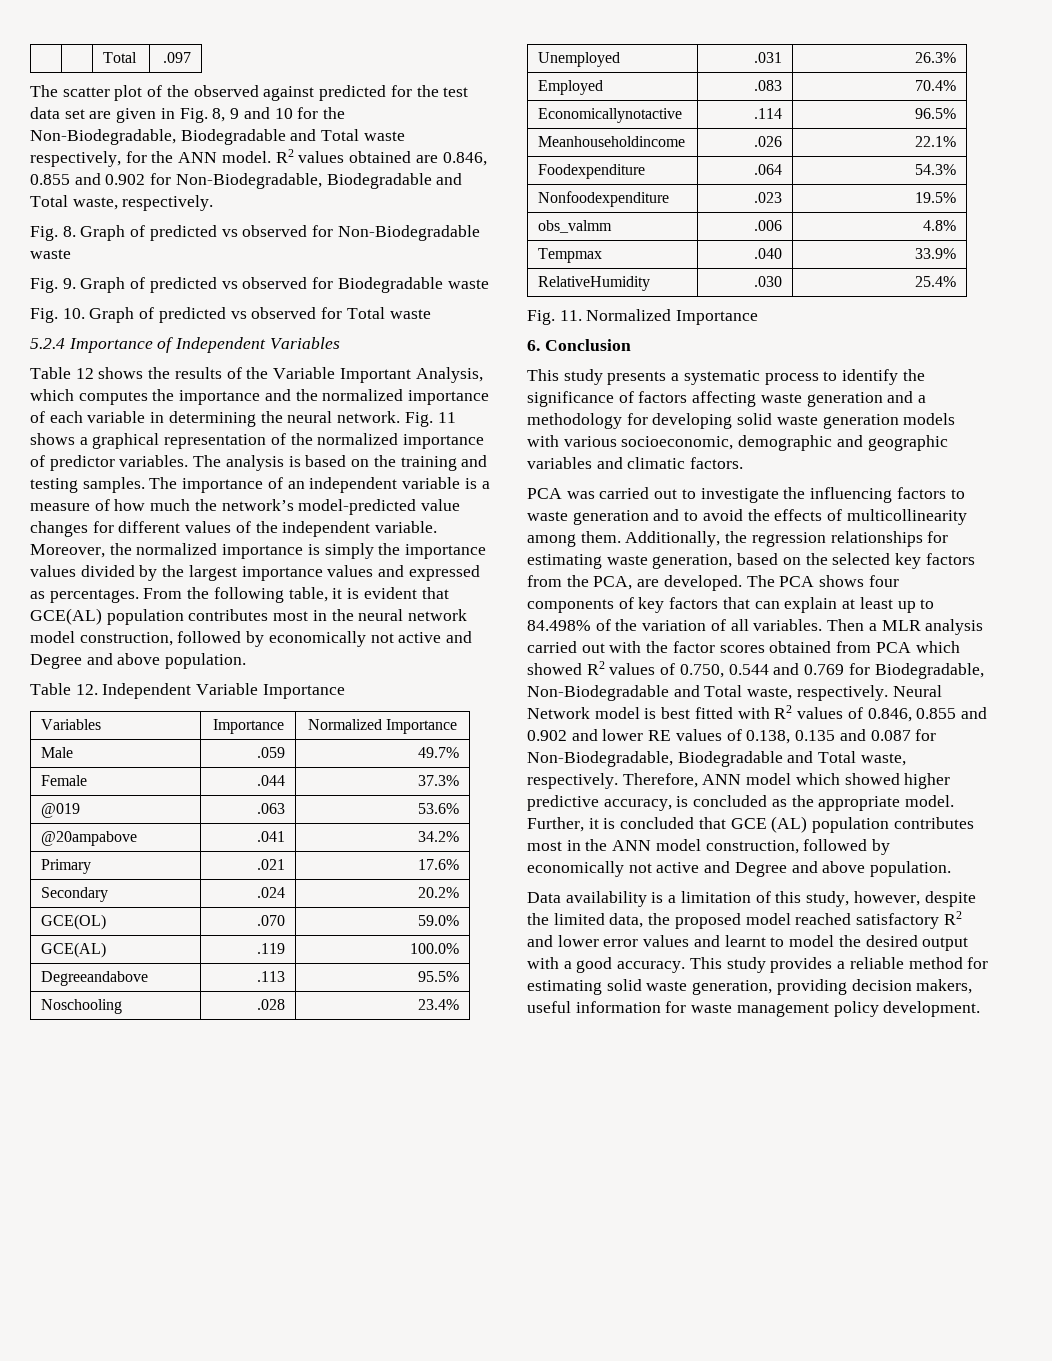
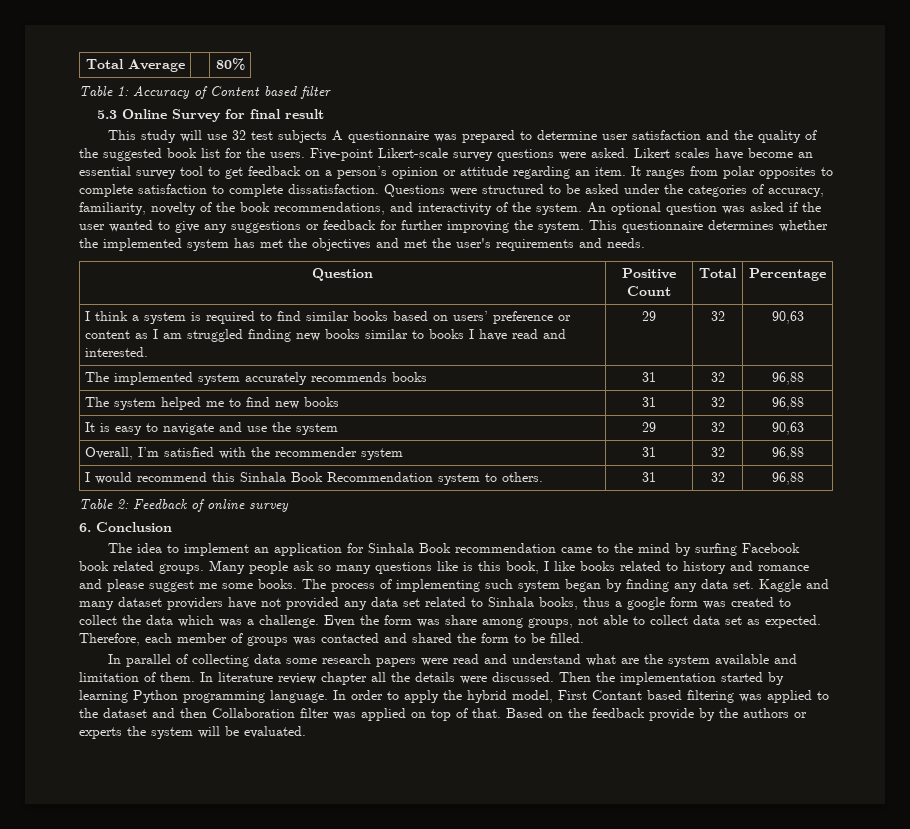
- | | Total | .097
- The scatter plot of the observed against predicted for the test data set are given in Fig. 8, 9 and 10 for the Non-Biodegradable, Biodegradable and Total waste respectively, for the ANN model. R2 values obtained are 0.846, 0.855 and 0.902 for Non-Biodegradable, Biodegradable and Total waste, respectively.
- Fig. 8. Graph of predicted vs observed for Non-Biodegradable waste
- Fig. 9. Graph of predicted vs observed for Biodegradable waste
- Fig. 10. Graph of predicted vs observed for Total waste
- 5.2.4 Importance of Independent Variables
- Table 12 shows the results of the Variable Important Analysis, which computes the importance and the normalized importance of each variable in determining the neural network. Fig. 11 shows a graphical representation of the normalized importance of predictor variables. The analysis is based on the training and testing samples. The importance of an independent variable is a measure of how much the network’s model-predicted value changes for different values of the independent variable. Moreover, the normalized importance is simply the importance values divided by the largest importance values and expressed as percentages. From the following table, it is evident that GCE(AL) population contributes most in the neural network model construction, followed by economically not active and Degree and above population.
- Table 12. Independent Variable Importance
- Variables | Importance | Normalized Importance
- Male | .059 | 49.7%
- Female | .044 | 37.3%
- @019 | .063 | 53.6%
- @20ampabove | .041 | 34.2%
- Primary | .021 | 17.6%
- Secondary | .024 | 20.2%
- GCE(OL) | .070 | 59.0%
- GCE(AL) | .119 | 100.0%
- Degreeandabove | .113 | 95.5%
- Noschooling | .028 | 23.4%
- Unemployed | .031 | 26.3%
- Employed | .083 | 70.4%
- Economicallynotactive | .114 | 96.5%
- Meanhouseholdincome | .026 | 22.1%
- Foodexpenditure | .064 | 54.3%
- Nonfoodexpenditure | .023 | 19.5%
- obs_valmm | .006 | 4.8%
- Tempmax | .040 | 33.9%
- RelativeHumidity | .030 | 25.4%
- Fig. 11. Normalized Importance
+ Total Average | | 80%
+ Table 1: Accuracy of Content based filter
+ 5.3 Online Survey for final result
+ This study will use 32 test subjects A questionnaire was prepared to determine user satisfaction and the quality of the suggested book list for the users. Five-point Likert-scale survey questions were asked. Likert scales have become an essential survey tool to get feedback on a person’s opinion or attitude regarding an item. It ranges from polar opposites to complete satisfaction to complete dissatisfaction. Questions were structured to be asked under the categories of accuracy, familiarity, novelty of the book recommendations, and interactivity of the system. An optional question was asked if the user wanted to give any suggestions or feedback for further improving the system. This questionnaire determines whether the implemented system has met the objectives and met the user's requirements and needs.
+ Question | Positive Count | Total | Percentage
+ I think a system is required to find similar books based on users’ preference or content as I am struggled finding new books similar to books I have read and interested. | 29 | 32 | 90,63
+ The implemented system accurately recommends books | 31 | 32 | 96,88
+ The system helped me to find new books | 31 | 32 | 96,88
+ It is easy to navigate and use the system | 29 | 32 | 90,63
+ Overall, I’m satisfied with the recommender system | 31 | 32 | 96,88
+ I would recommend this Sinhala Book Recommendation system to others. | 31 | 32 | 96,88
+ Table 2: Feedback of online survey
  6. Conclusion
- This study presents a systematic process to identify the significance of factors affecting waste generation and a methodology for developing solid waste generation models with various socioeconomic, demographic and geographic variables and climatic factors.
- PCA was carried out to investigate the influencing factors to waste generation and to avoid the effects of multicollinearity among them. Additionally, the regression relationships for estimating waste generation, based on the selected key factors from the PCA, are developed. The PCA shows four components of key factors that can explain at least up to 84.498% of the variation of all variables. Then a MLR analysis carried out with the factor scores obtained from PCA which showed R2 values of 0.750, 0.544 and 0.769 for Biodegradable, Non-Biodegradable and Total waste, respectively. Neural Network model is best fitted with R2 values of 0.846, 0.855 and 0.902 and lower RE values of 0.138, 0.135 and 0.087 for Non-Biodegradable, Biodegradable and Total waste, respectively. Therefore, ANN model which showed higher predictive accuracy, is concluded as the appropriate model. Further, it is concluded that GCE (AL) population contributes most in the ANN model construction, followed by economically not active and Degree and above population.
- Data availability is a limitation of this study, however, despite the limited data, the proposed model reached satisfactory R2 and lower error values and learnt to model the desired output with a good accuracy. This study provides a reliable method for estimating solid waste generation, providing decision makers, useful information for waste management policy development.
+ The idea to implement an application for Sinhala Book recommendation came to the mind by surfing Facebook book related groups. Many people ask so many questions like is this book, I like books related to history and romance and please suggest me some books. The process of implementing such system began by finding any data set. Kaggle and many dataset providers have not provided any data set related to Sinhala books, thus a google form was created to collect the data which was a challenge. Even the form was share among groups, not able to collect data set as expected. Therefore, each member of groups was contacted and shared the form to be filled.
+ In parallel of collecting data some research papers were read and understand what are the system available and limitation of them. In literature review chapter all the details were discussed. Then the implementation started by learning Python programming language. In order to apply the hybrid model, First Contant based filtering was applied to the dataset and then Collaboration filter was applied on top of that. Based on the feedback provide by the authors or experts the system will be evaluated.

